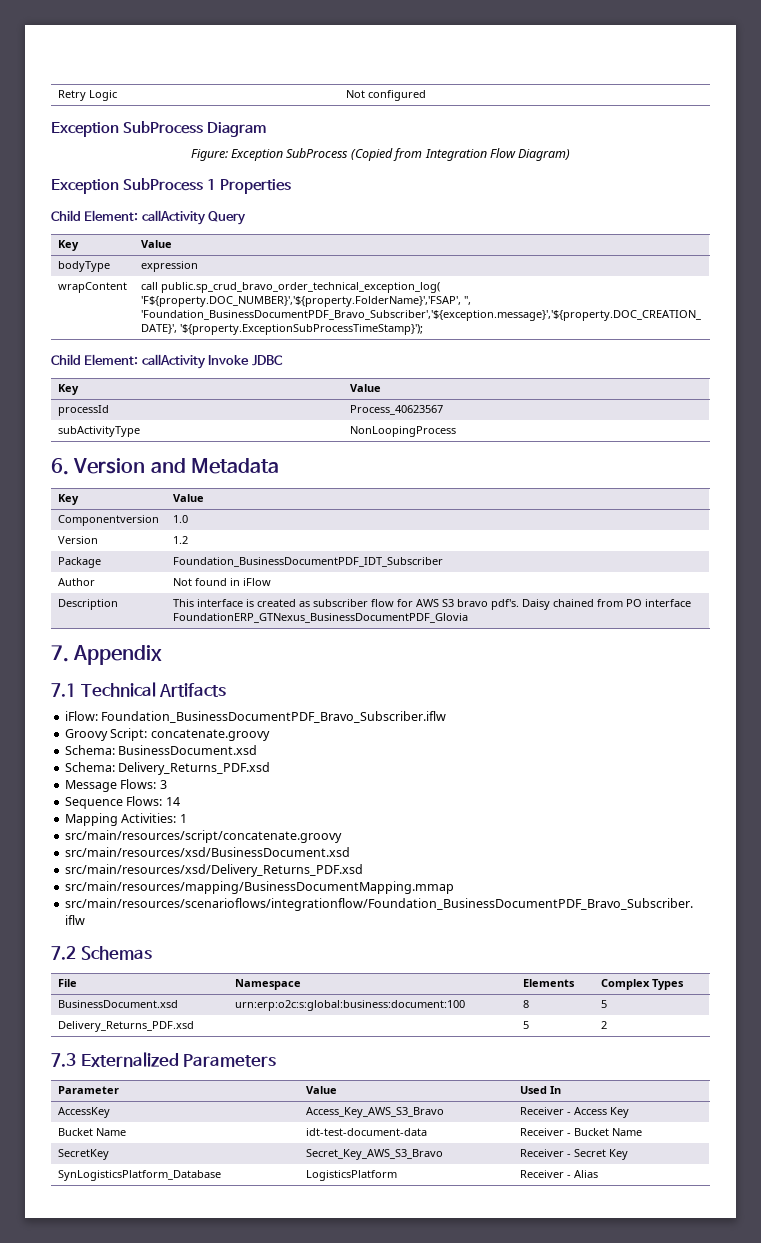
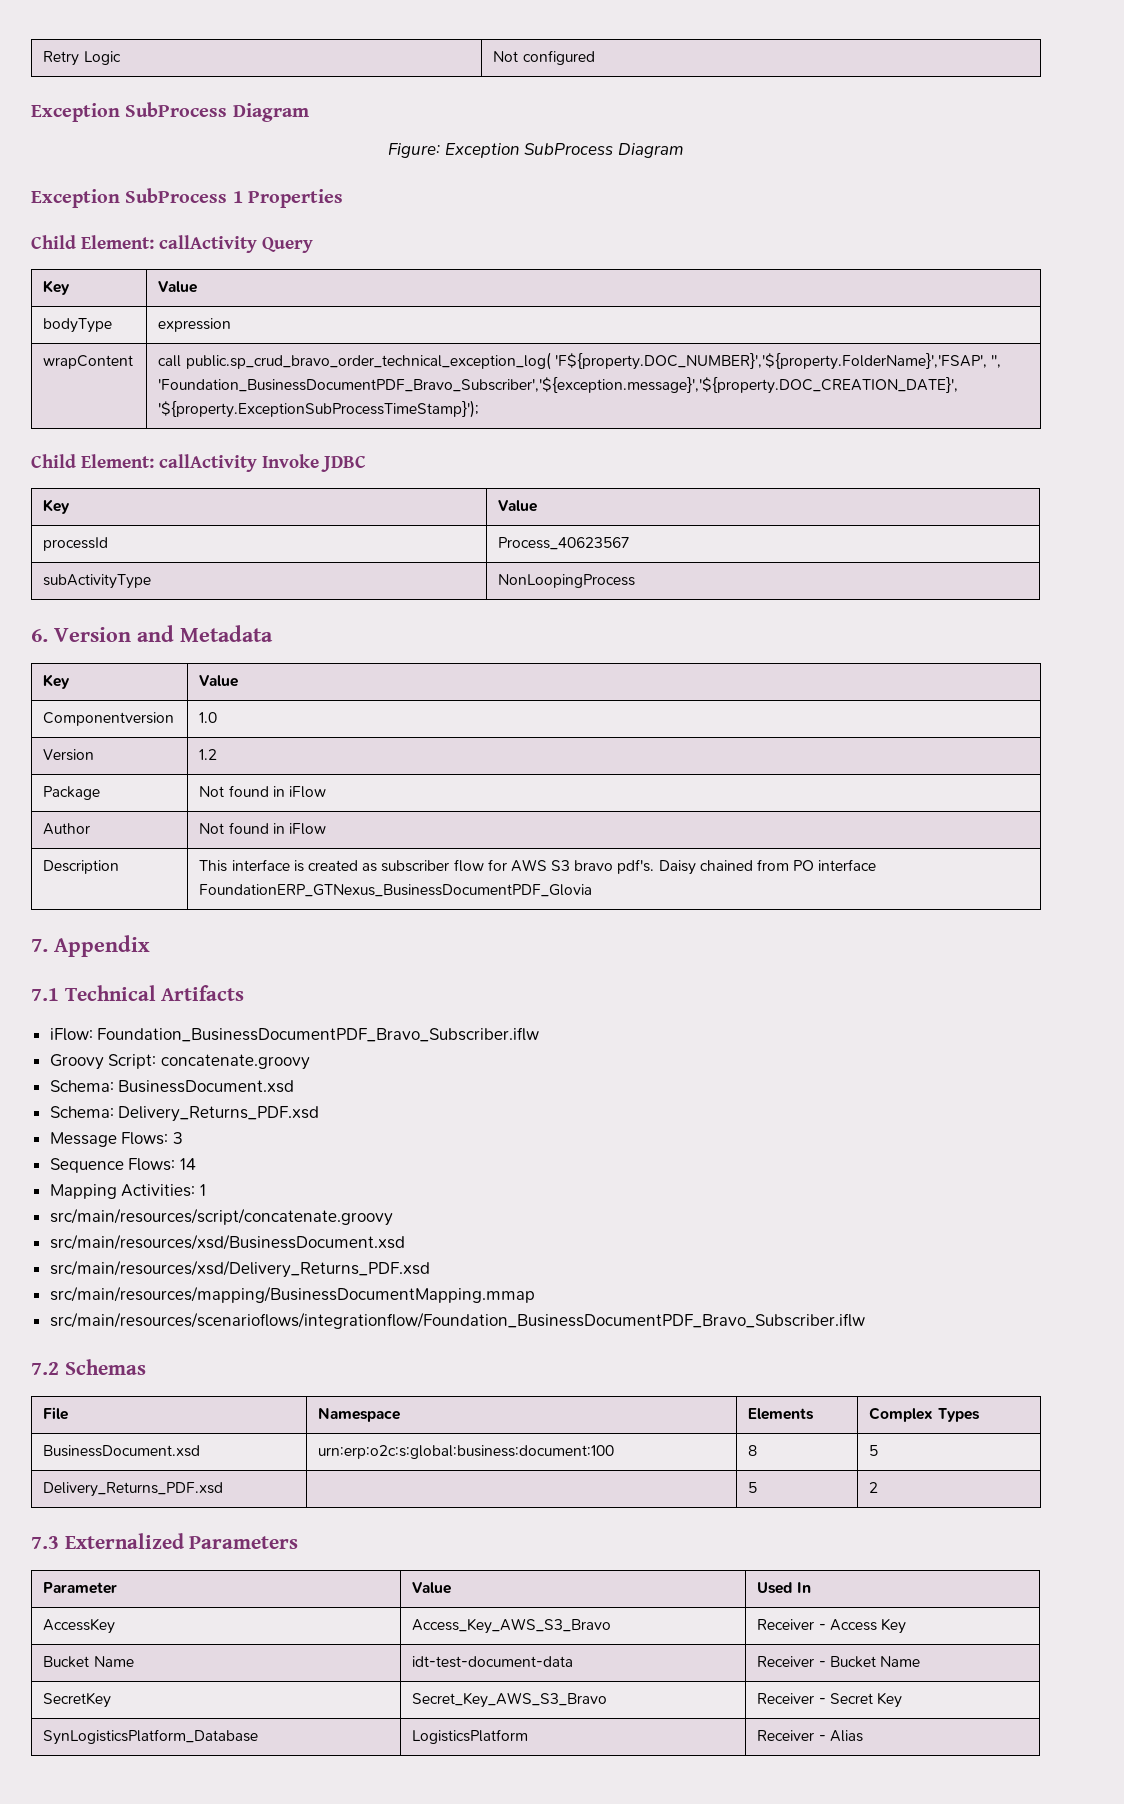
- Figure: Exception SubProcess (Copied from Integration Flow Diagram)
+ Figure: Exception SubProcess Diagram
- Package | Foundation_BusinessDocumentPDF_IDT_Subscriber
+ Package | Not found in iFlow

